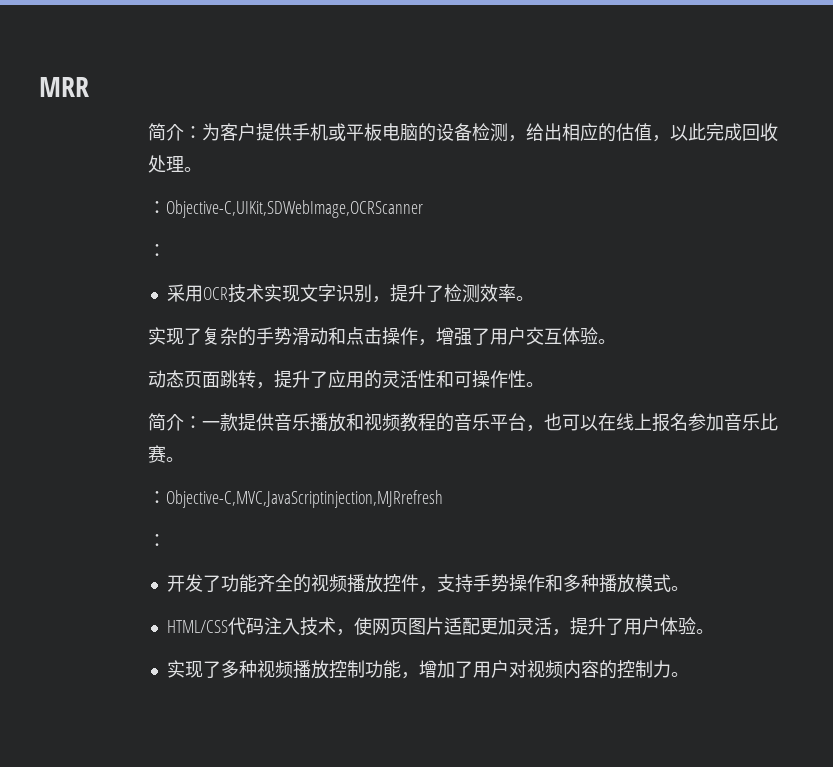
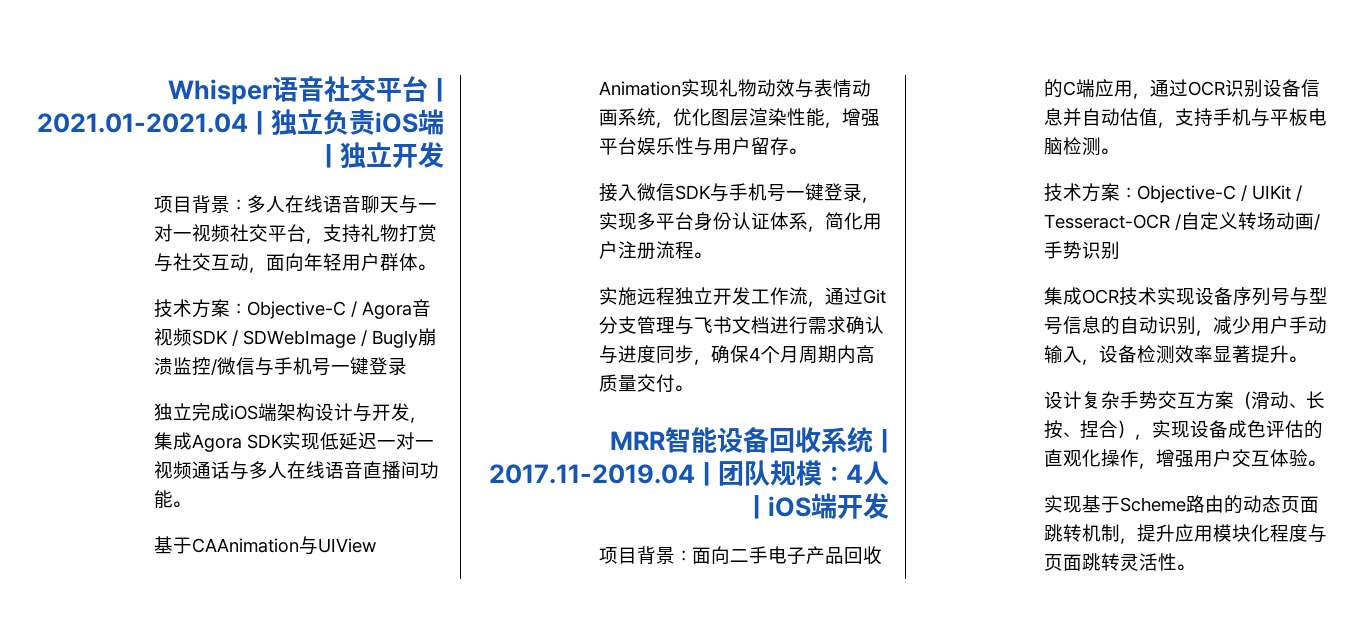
- MRR
- 简介：为客户提供⼿机或平板电脑的设备检测，给出相应的估值，以此完成回收处理。
- ：Objective-C,UIKit,SDWebImage,OCRScanner
- ：
- 采⽤OCR技术实现⽂字识别，提升了检测效率。
- 实现了复杂的⼿势滑动和点击操作，增强了用户交互体验。
+ Whisper语音社交平台 | 2021.01-2021.04 | 独立负责iOS端 | 独立开发
+ 项目背景：多人在线语音聊天与一对一视频社交平台，支持礼物打赏与社交互动，面向年轻用户群体。
+ 技术方案：Objective-C / Agora音视频SDK / SDWebImage / Bugly崩溃监控/微信与手机号一键登录
+ 独立完成iOS端架构设计与开发，集成Agora SDK实现低延迟一对一视频通话与多人在线语音直播间功能。
+ 基于CAAnimation与UIView Animation实现礼物动效与表情动画系统，优化图层渲染性能，增强平台娱乐性与用户留存。
+ 接入微信SDK与手机号一键登录，实现多平台身份认证体系，简化用户注册流程。
+ 实施远程独立开发工作流，通过Git分支管理与飞书文档进行需求确认与进度同步，确保4个月周期内高质量交付。
+ MRR智能设备回收系统 | 2017.11-2019.04 | 团队规模：4人 | iOS端开发
+ 项目背景：面向二手电子产品回收的C端应用，通过OCR识别设备信息并自动估值，支持手机与平板电脑检测。
+ 技术方案：Objective-C / UIKit / Tesseract-OCR /自定义转场动画/手势识别
+ 集成OCR技术实现设备序列号与型号信息的自动识别，减少用户手动输入，设备检测效率显著提升。
+ 设计复杂手势交互方案（滑动、长按、捏合），实现设备成色评估的直观化操作，增强用户交互体验。
- 动态⻚⾯跳转，提升了应⽤的灵活性和可操作性。
- 简介：⼀款提供⾳乐播放和视频教程的⾳乐平台，也可以在线上报名参加⾳乐⽐赛。
- ：Objective-C,MVC,JavaScriptinjection,MJRrefresh
- ：
- 开发了功能⻬全的视频播放控件，⽀持⼿势操作和多种播放模式。
- HTML/CSS代码注⼊技术，使⽹⻚图⽚适配更加灵活，提升了⽤户体验。
- 实现了多种视频播放控制功能，增加了⽤户对视频内容的控制⼒。
+ 实现基于Scheme路由的动态页面跳转机制，提升应用模块化程度与页面跳转灵活性。

